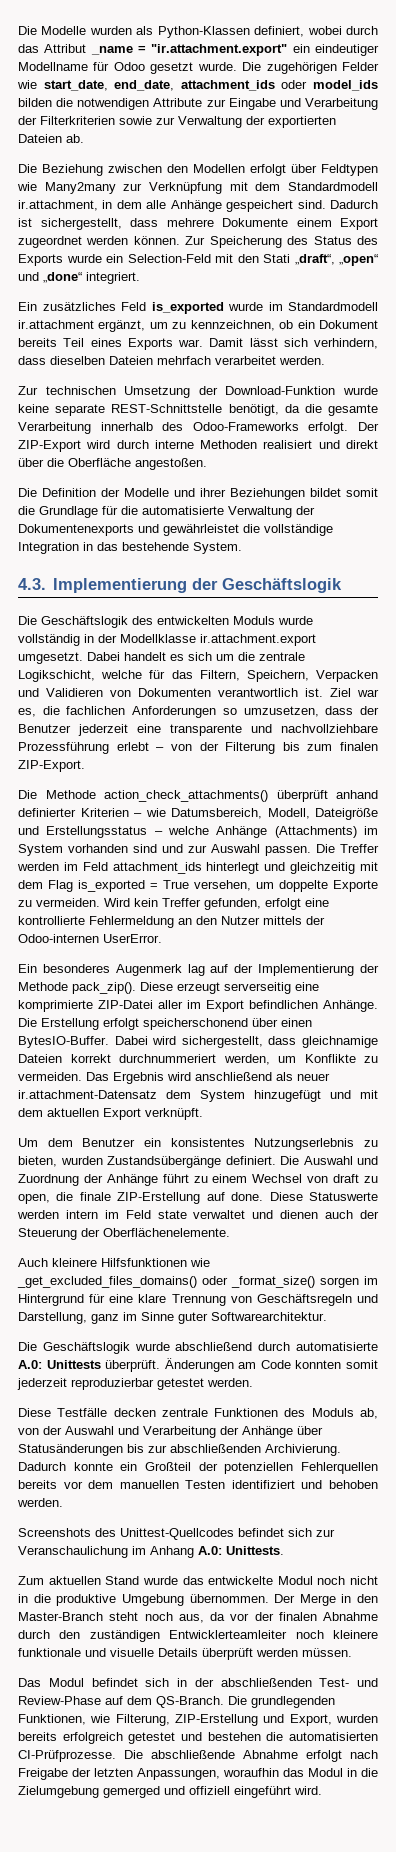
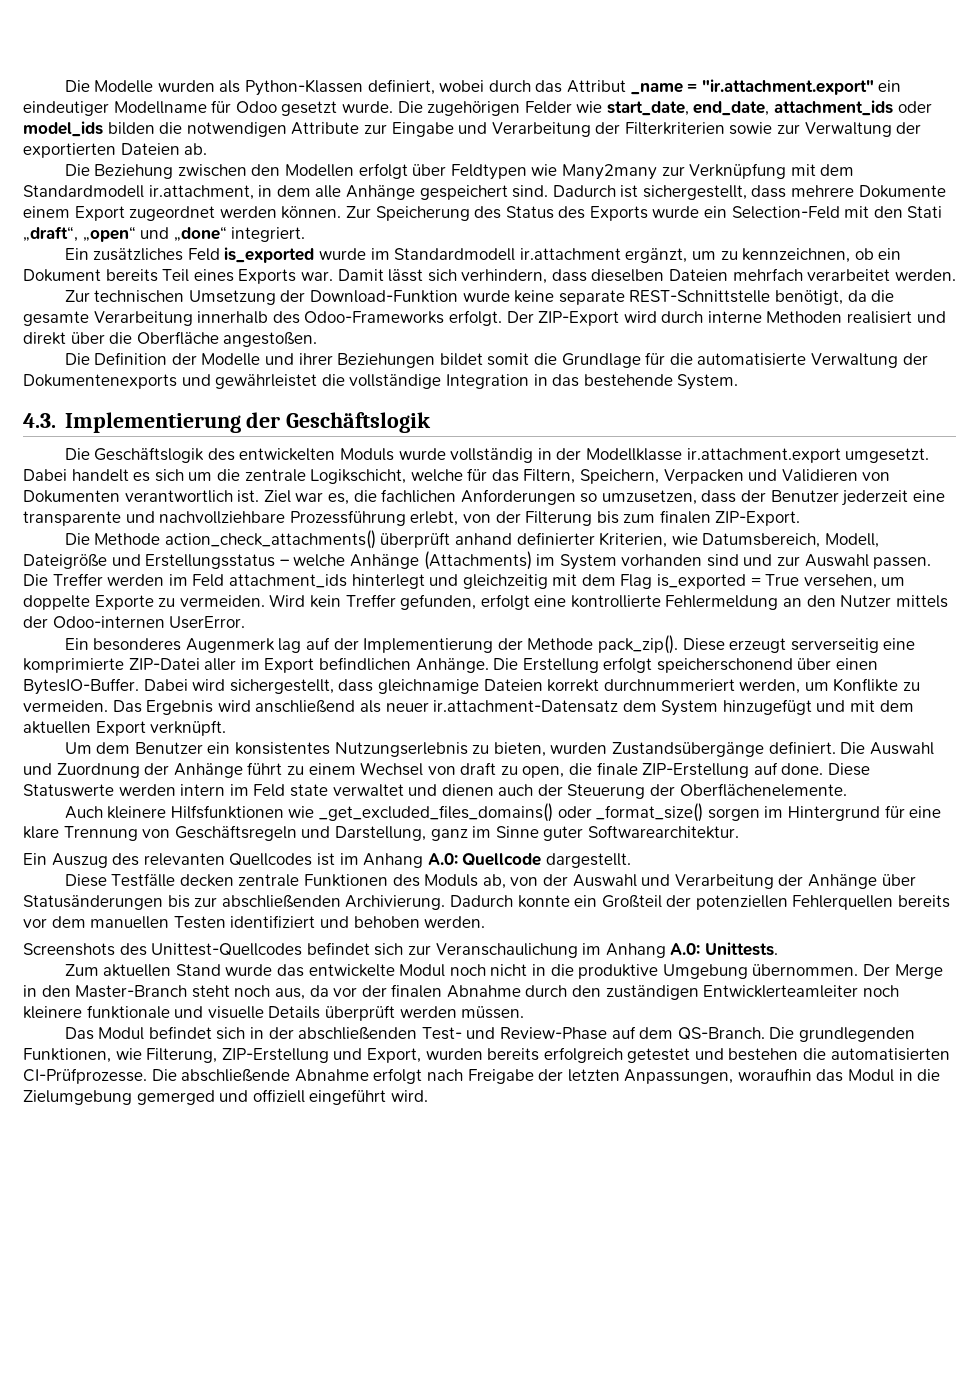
- Ziel war es, die fachlichen Anforderungen so umzusetzen, dass der Benutzer jederzeit eine transparente und nachvollziehbare Prozessführung erlebt – von der Filterung bis zum finalen ZIP-Export.
+ Ziel war es, die fachlichen Anforderungen so umzusetzen, dass der Benutzer jederzeit eine transparente und nachvollziehbare Prozessführung erlebt, von der Filterung bis zum finalen ZIP-Export.
- Die Methode action_check_attachments() überprüft anhand definierter Kriterien – wie Datumsbereich, Modell, Dateigröße und Erstellungsstatus – welche Anhänge (Attachments) im System vorhanden sind und zur Auswahl passen.
+ Die Methode action_check_attachments() überprüft anhand definierter Kriterien, wie Datumsbereich, Modell, Dateigröße und Erstellungsstatus – welche Anhänge (Attachments) im System vorhanden sind und zur Auswahl passen.
- Die Geschäftslogik wurde abschließend durch automatisierte A.0: Unittests überprüft. Änderungen am Code konnten somit jederzeit reproduzierbar getestet werden.
+ Ein Auszug des relevanten Quellcodes ist im Anhang A.0: Quellcode dargestellt.

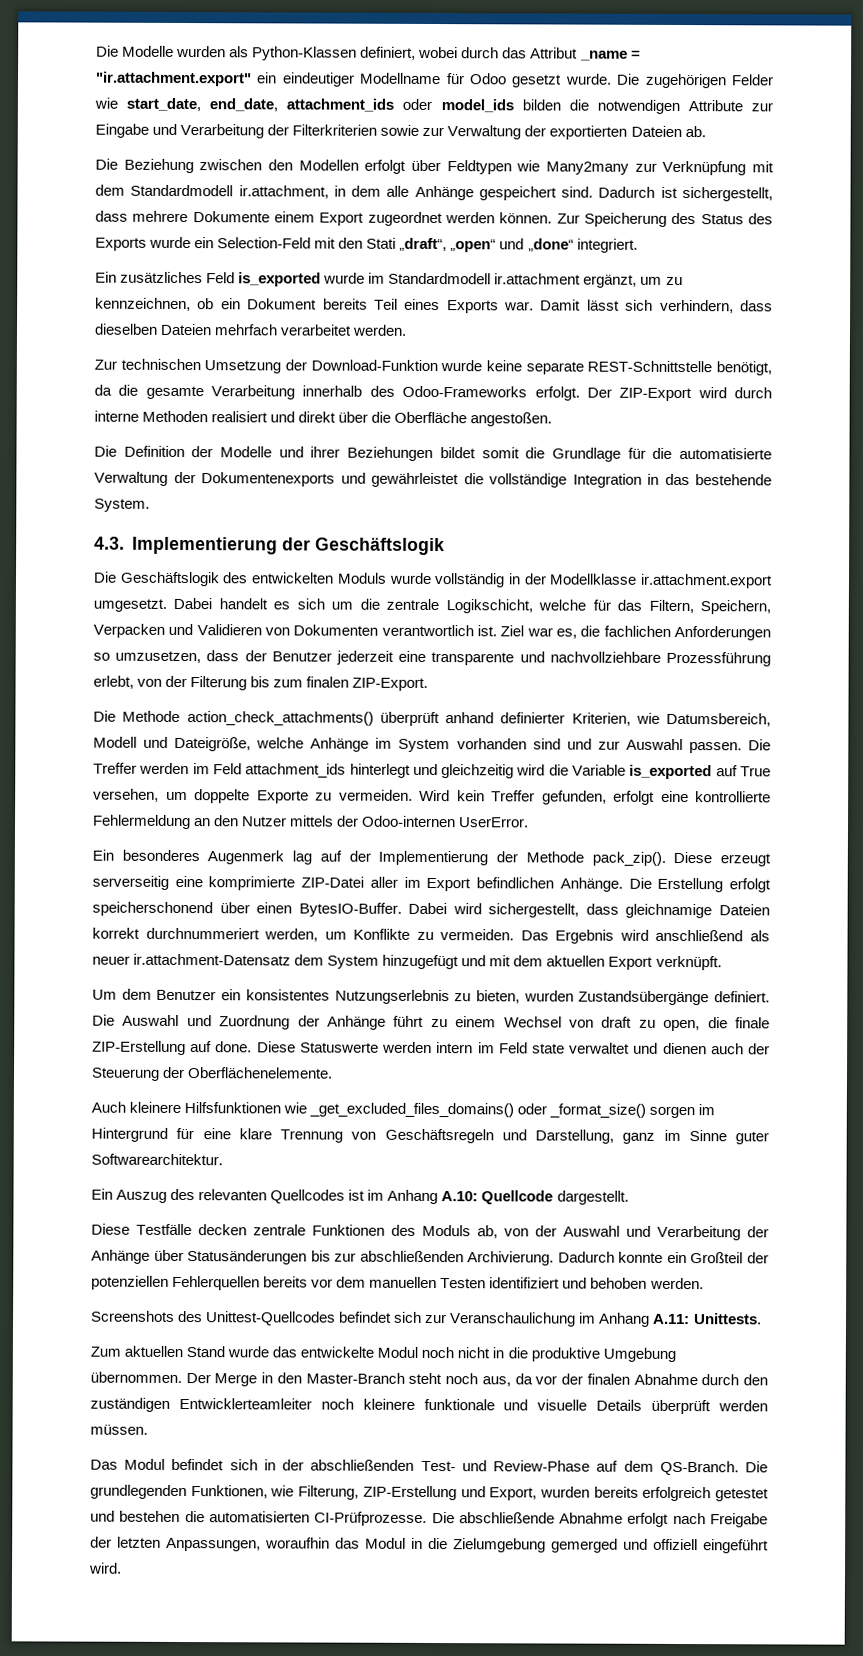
- Die Methode action_check_attachments() überprüft anhand definierter Kriterien, wie Datumsbereich, Modell, Dateigröße und Erstellungsstatus – welche Anhänge (Attachments) im System vorhanden sind und zur Auswahl passen.
+ Die Methode action_check_attachments() überprüft anhand definierter Kriterien, wie Datumsbereich, Modell und Dateigröße, welche Anhänge im System vorhanden sind und zur Auswahl passen.
- Die Treffer werden im Feld attachment_ids hinterlegt und gleichzeitig mit dem Flag is_exported = True versehen, um doppelte Exporte zu vermeiden.
+ Die Treffer werden im Feld attachment_ids hinterlegt und gleichzeitig wird die Variable is_exported auf True versehen, um doppelte Exporte zu vermeiden.
- Ein Auszug des relevanten Quellcodes ist im Anhang A.0: Quellcode dargestellt.
+ Ein Auszug des relevanten Quellcodes ist im Anhang A.10: Quellcode dargestellt.
- Screenshots des Unittest-Quellcodes befindet sich zur Veranschaulichung im Anhang A.0: Unittests.
+ Screenshots des Unittest-Quellcodes befindet sich zur Veranschaulichung im Anhang A.11: Unittests.

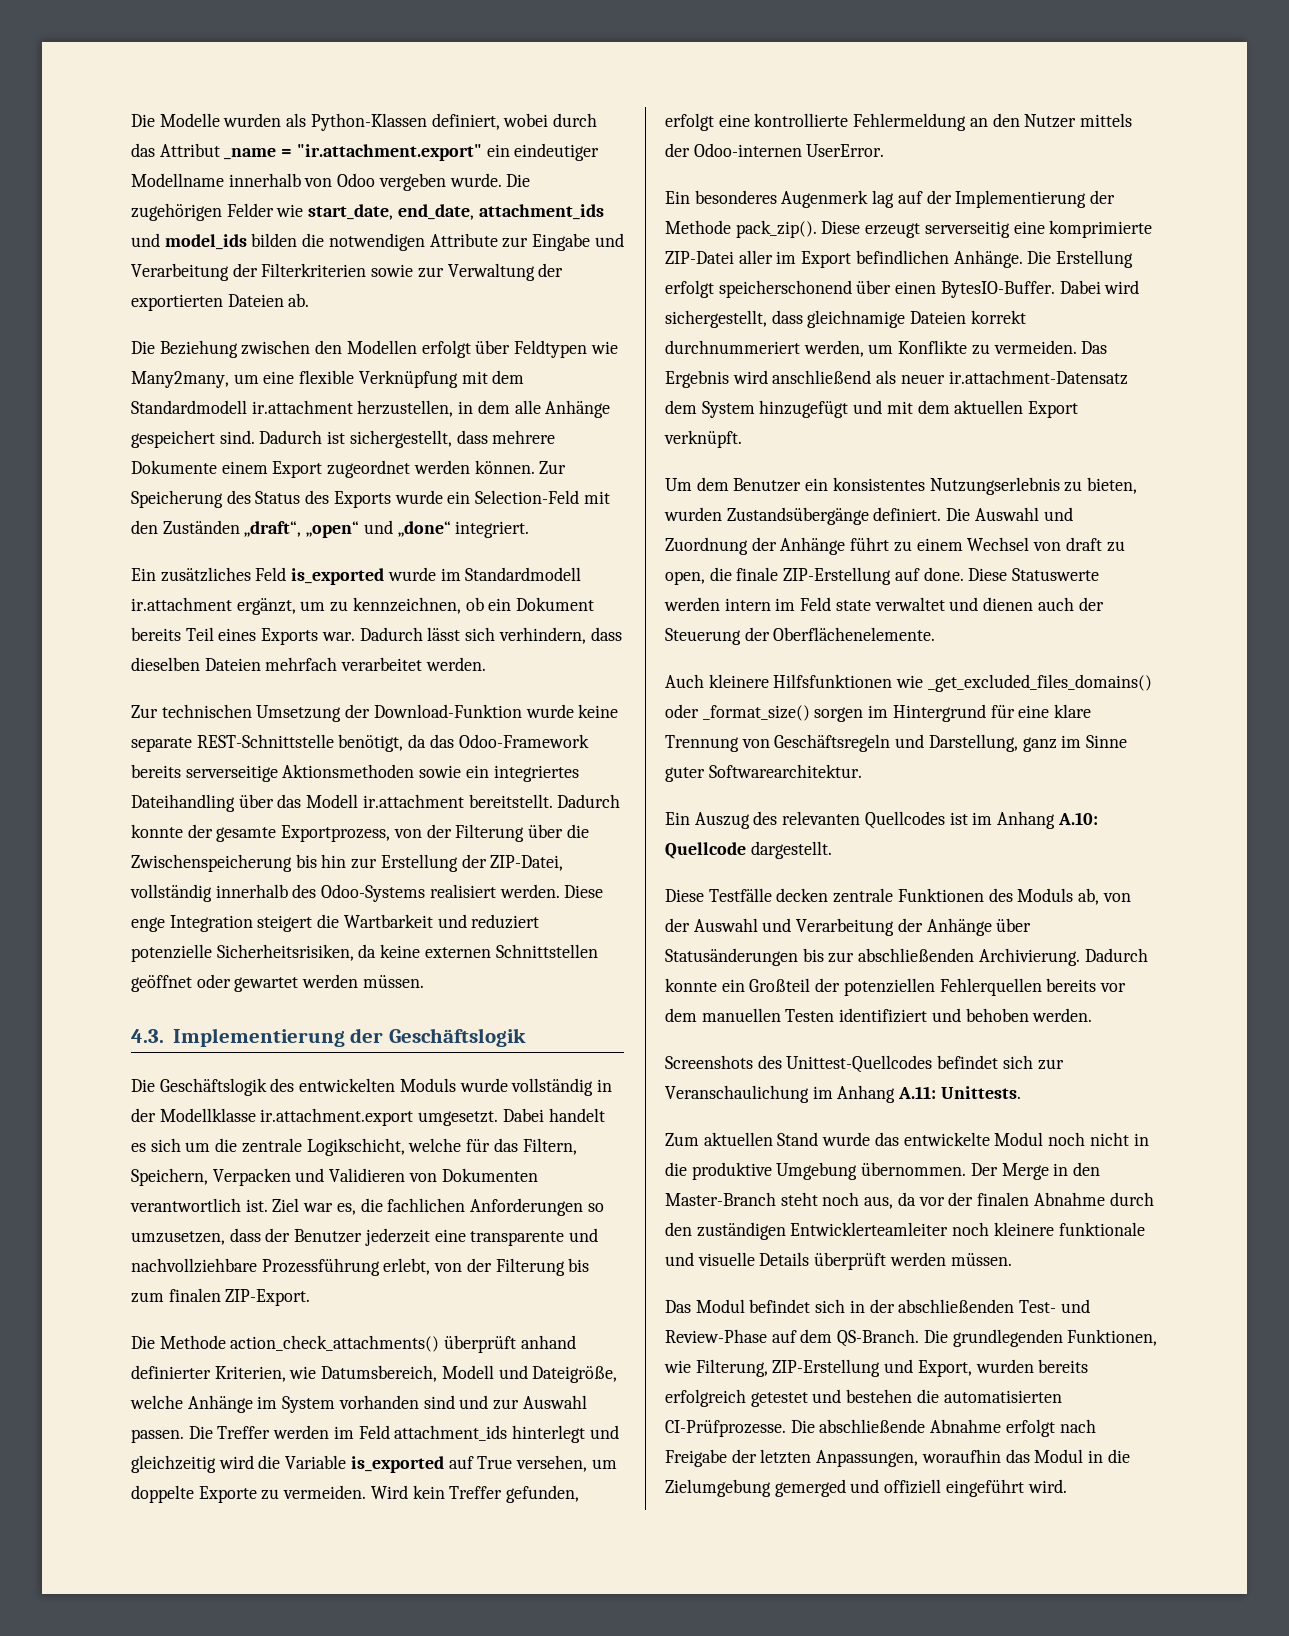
- Die Modelle wurden als Python-Klassen definiert, wobei durch das Attribut _name = "ir.attachment.export" ein eindeutiger Modellname für Odoo gesetzt wurde.
+ Die Modelle wurden als Python-Klassen definiert, wobei durch das Attribut _name = "ir.attachment.export" ein eindeutiger Modellname innerhalb von Odoo vergeben wurde.
- Die zugehörigen Felder wie start_date, end_date, attachment_ids oder model_ids bilden die notwendigen Attribute zur Eingabe und Verarbeitung der Filterkriterien sowie zur Verwaltung der exportierten Dateien ab.
+ Die zugehörigen Felder wie start_date, end_date, attachment_ids und model_ids bilden die notwendigen Attribute zur Eingabe und Verarbeitung der Filterkriterien sowie zur Verwaltung der exportierten Dateien ab.
- Die Beziehung zwischen den Modellen erfolgt über Feldtypen wie Many2many zur Verknüpfung mit dem Standardmodell ir.attachment, in dem alle Anhänge gespeichert sind.
+ Die Beziehung zwischen den Modellen erfolgt über Feldtypen wie Many2many, um eine flexible Verknüpfung mit dem Standardmodell ir.attachment herzustellen, in dem alle Anhänge gespeichert sind.
- Zur Speicherung des Status des Exports wurde ein Selection-Feld mit den Stati „draft“, „open“ und „done“ integriert.
+ Zur Speicherung des Status des Exports wurde ein Selection-Feld mit den Zuständen „draft“, „open“ und „done“ integriert.
- Damit lässt sich verhindern, dass dieselben Dateien mehrfach verarbeitet werden.
+ Dadurch lässt sich verhindern, dass dieselben Dateien mehrfach verarbeitet werden.
- Zur technischen Umsetzung der Download-Funktion wurde keine separate REST-Schnittstelle benötigt, da die gesamte Verarbeitung innerhalb des Odoo-Frameworks erfolgt. Der ZIP-Export wird durch interne Methoden realisiert und direkt über die Oberfläche angestoßen.
- Die Definition der Modelle und ihrer Beziehungen bildet somit die Grundlage für die automatisierte Verwaltung der Dokumentenexports und gewährleistet die vollständige Integration in das bestehende System.
+ Zur technischen Umsetzung der Download-Funktion wurde keine separate REST-Schnittstelle benötigt, da das Odoo-Framework bereits serverseitige Aktionsmethoden sowie ein integriertes Dateihandling über das Modell ir.attachment bereitstellt. Dadurch konnte der gesamte Exportprozess, von der Filterung über die Zwischenspeicherung bis hin zur Erstellung der ZIP-Datei, vollständig innerhalb des Odoo-Systems realisiert werden. Diese enge Integration steigert die Wartbarkeit und reduziert potenzielle Sicherheitsrisiken, da keine externen Schnittstellen geöffnet oder gewartet werden müssen.

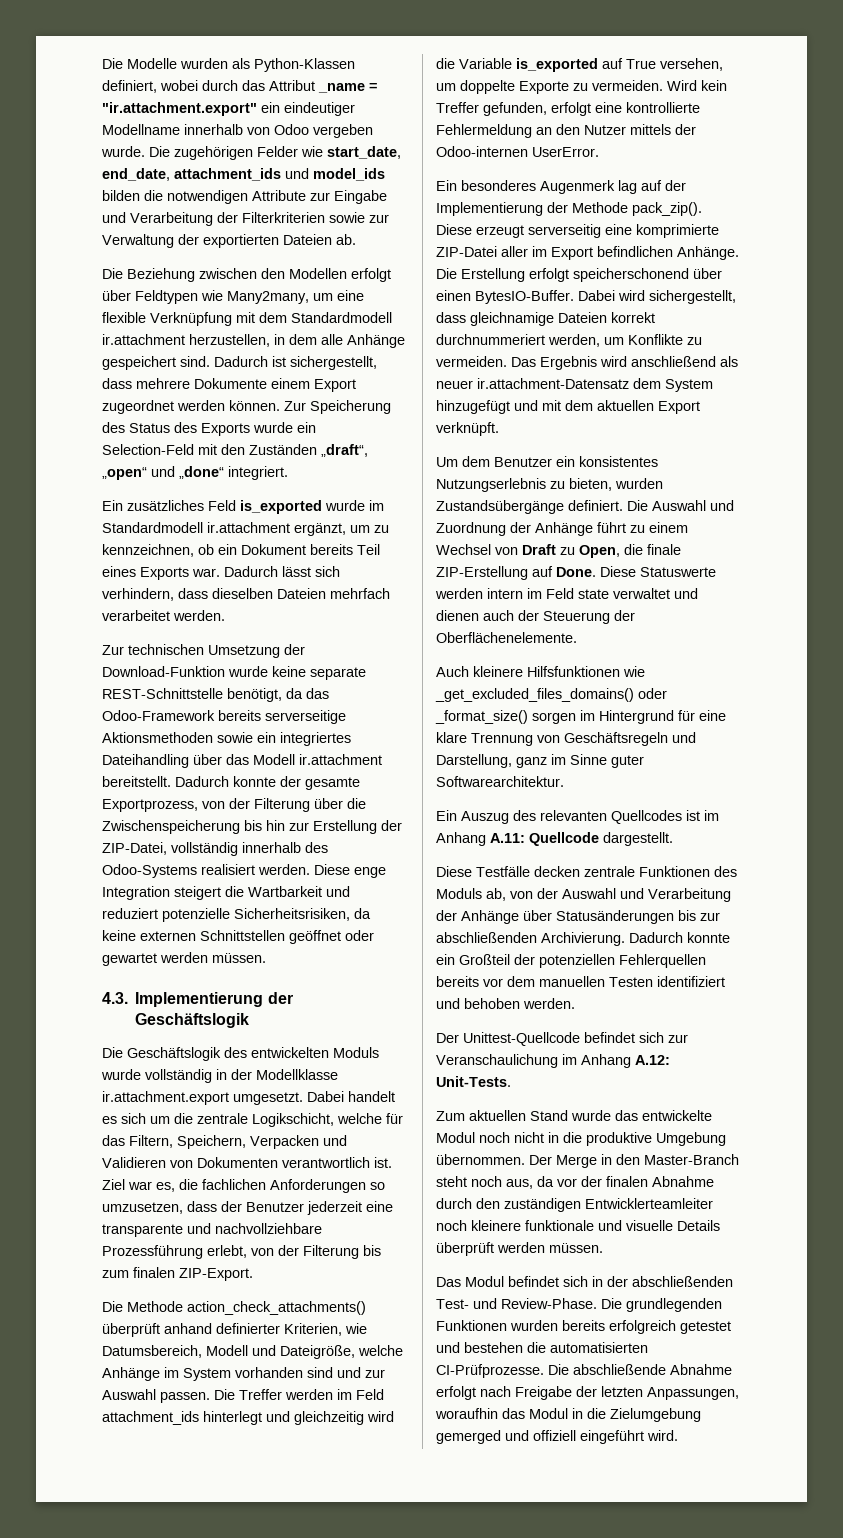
- Die Auswahl und Zuordnung der Anhänge führt zu einem Wechsel von draft zu open, die finale ZIP-Erstellung auf done.
+ Die Auswahl und Zuordnung der Anhänge führt zu einem Wechsel von Draft zu Open, die finale ZIP-Erstellung auf Done.
- Ein Auszug des relevanten Quellcodes ist im Anhang A.10: Quellcode dargestellt.
+ Ein Auszug des relevanten Quellcodes ist im Anhang A.11: Quellcode dargestellt.
- Screenshots des Unittest-Quellcodes befindet sich zur Veranschaulichung im Anhang A.11: Unittests.
+ Der Unittest-Quellcode befindet sich zur Veranschaulichung im Anhang A.12: Unit-Tests.
- Das Modul befindet sich in der abschließenden Test- und Review-Phase auf dem QS-Branch. Die grundlegenden Funktionen, wie Filterung, ZIP-Erstellung und Export, wurden bereits erfolgreich getestet und bestehen die automatisierten CI-Prüfprozesse.
+ Das Modul befindet sich in der abschließenden Test- und Review-Phase. Die grundlegenden Funktionen wurden bereits erfolgreich getestet und bestehen die automatisierten CI-Prüfprozesse.

